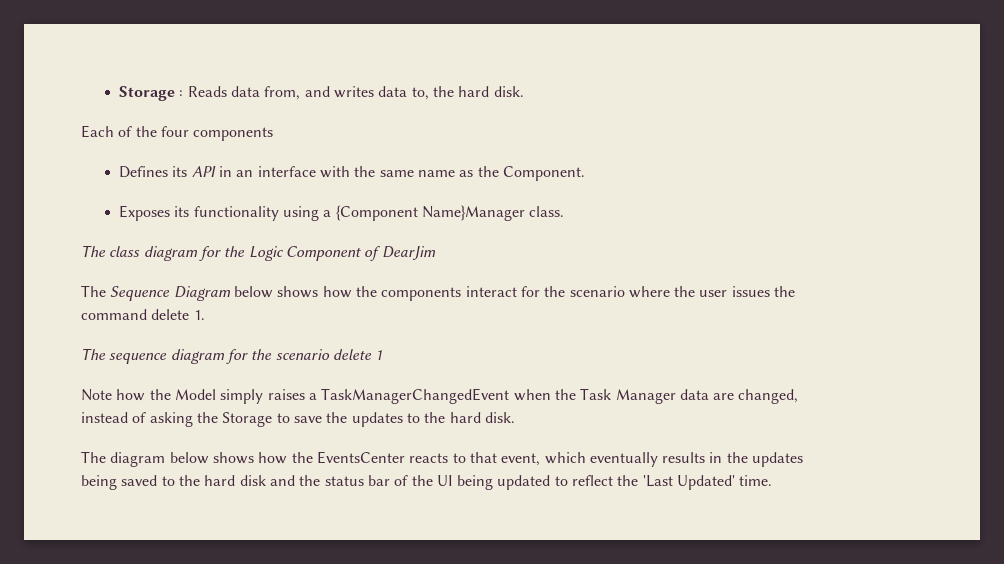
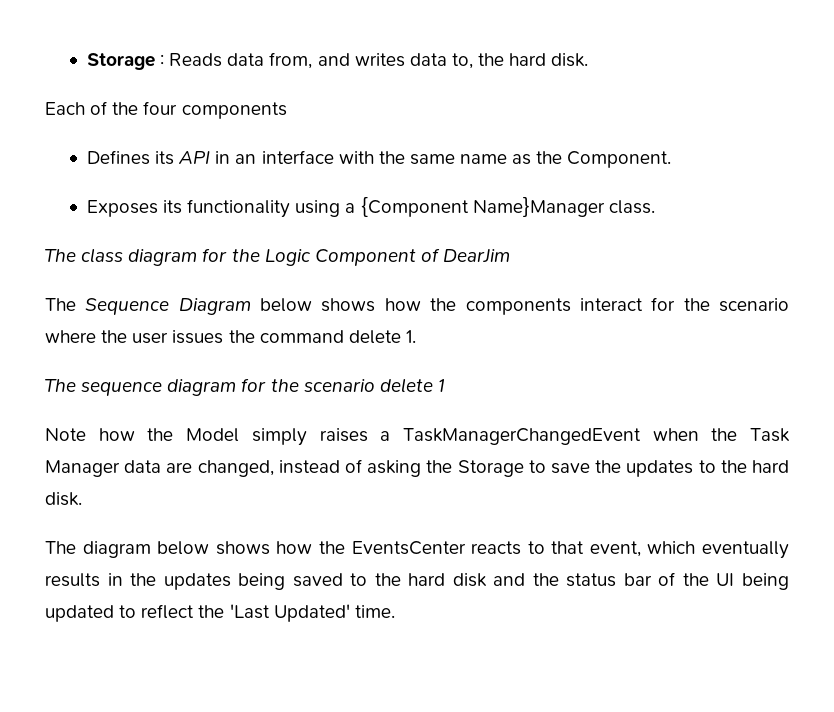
- The Sequence Diagram below shows how the components interact for the scenario where the user issues the
- command delete 1.
+ The Sequence Diagram below shows how the components interact for the scenario where the user issues the command delete 1.
- Note how the Model simply raises a TaskManagerChangedEvent when the Task Manager data are changed,
- instead of asking the Storage to save the updates to the hard disk.
+ Note how the Model simply raises a TaskManagerChangedEvent when the Task Manager data are changed, instead of asking the Storage to save the updates to the hard disk.
- The diagram below shows how the EventsCenter reacts to that event, which eventually results in the updates
- being saved to the hard disk and the status bar of the UI being updated to reflect the 'Last Updated' time.
+ The diagram below shows how the EventsCenter reacts to that event, which eventually results in the updates being saved to the hard disk and the status bar of the UI being updated to reflect the 'Last Updated' time.

